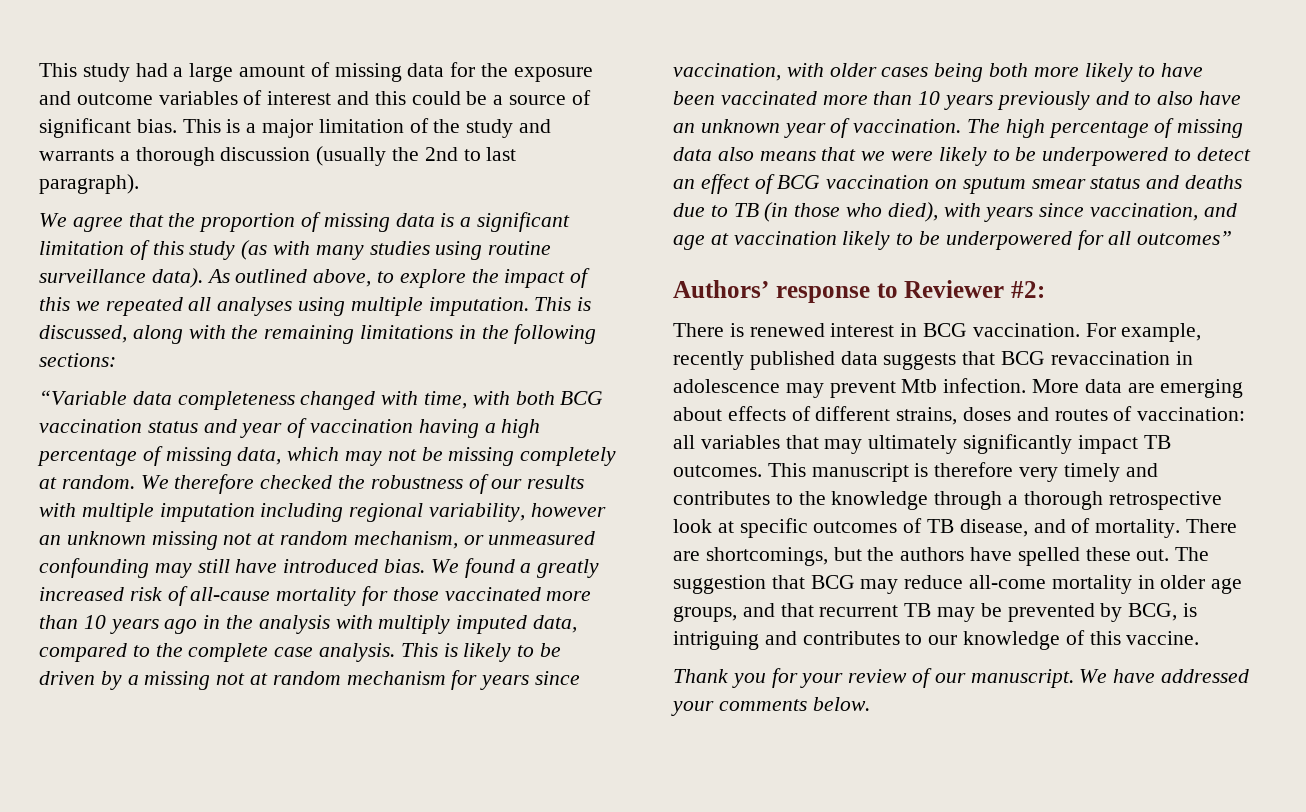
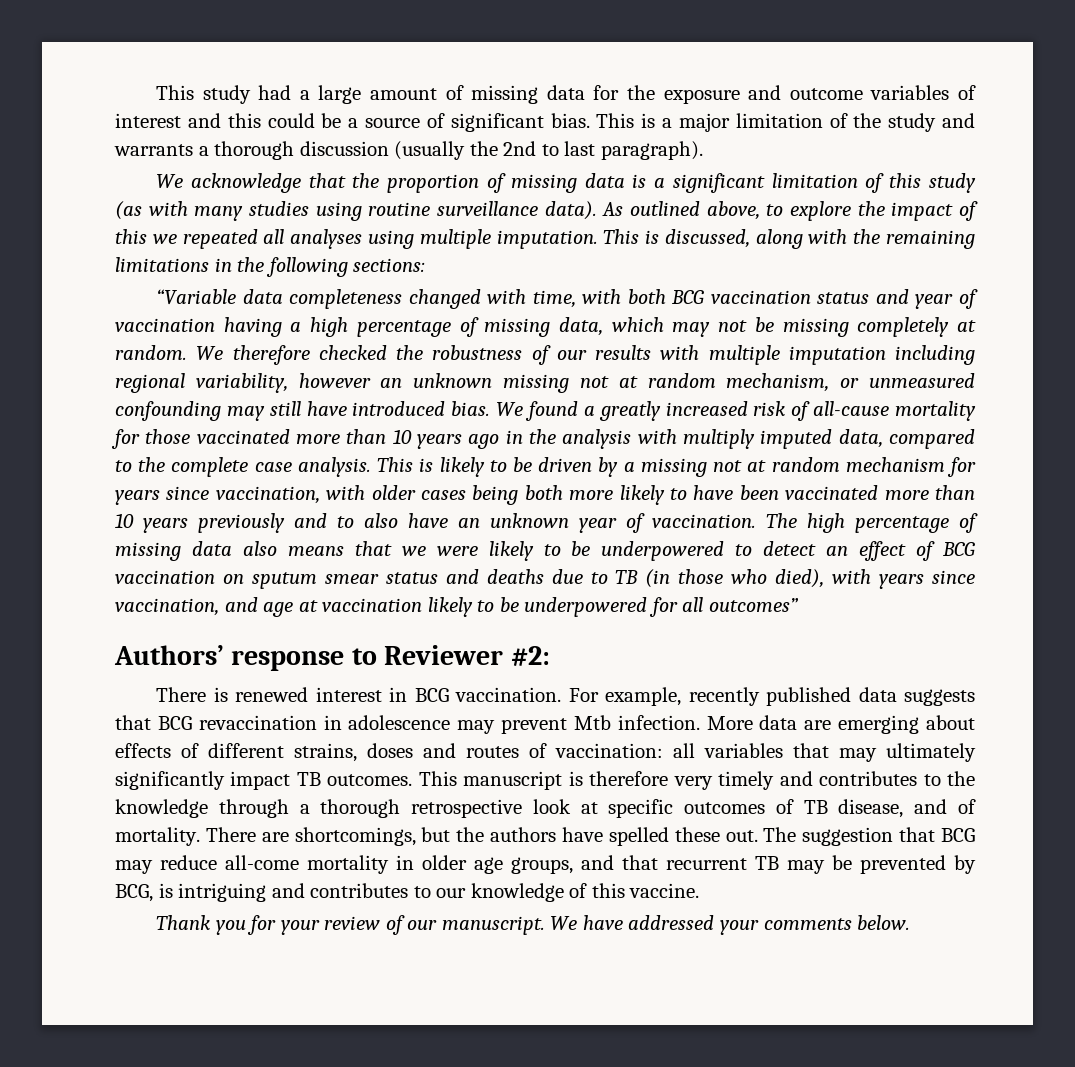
- We agree that the proportion of missing data is a significant limitation of this study (as with many studies using routine surveillance data).
+ We acknowledge that the proportion of missing data is a significant limitation of this study (as with many studies using routine surveillance data).

